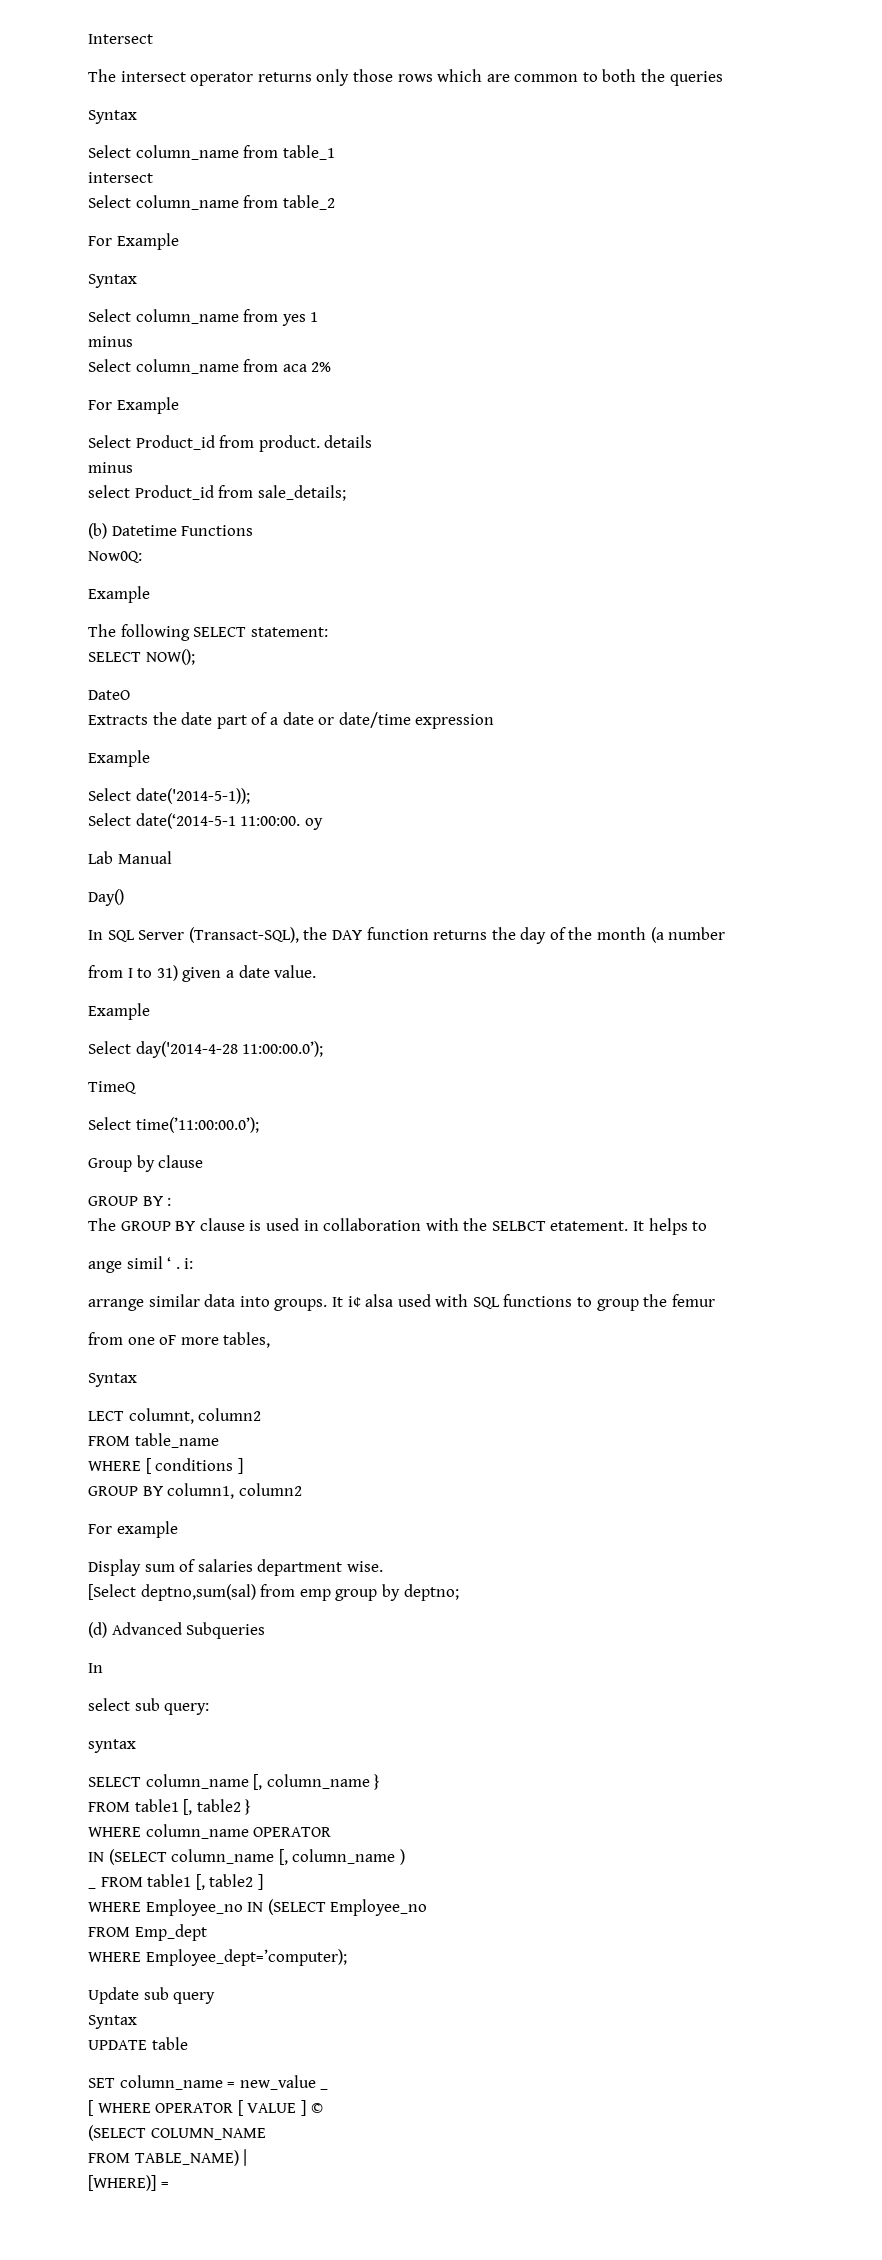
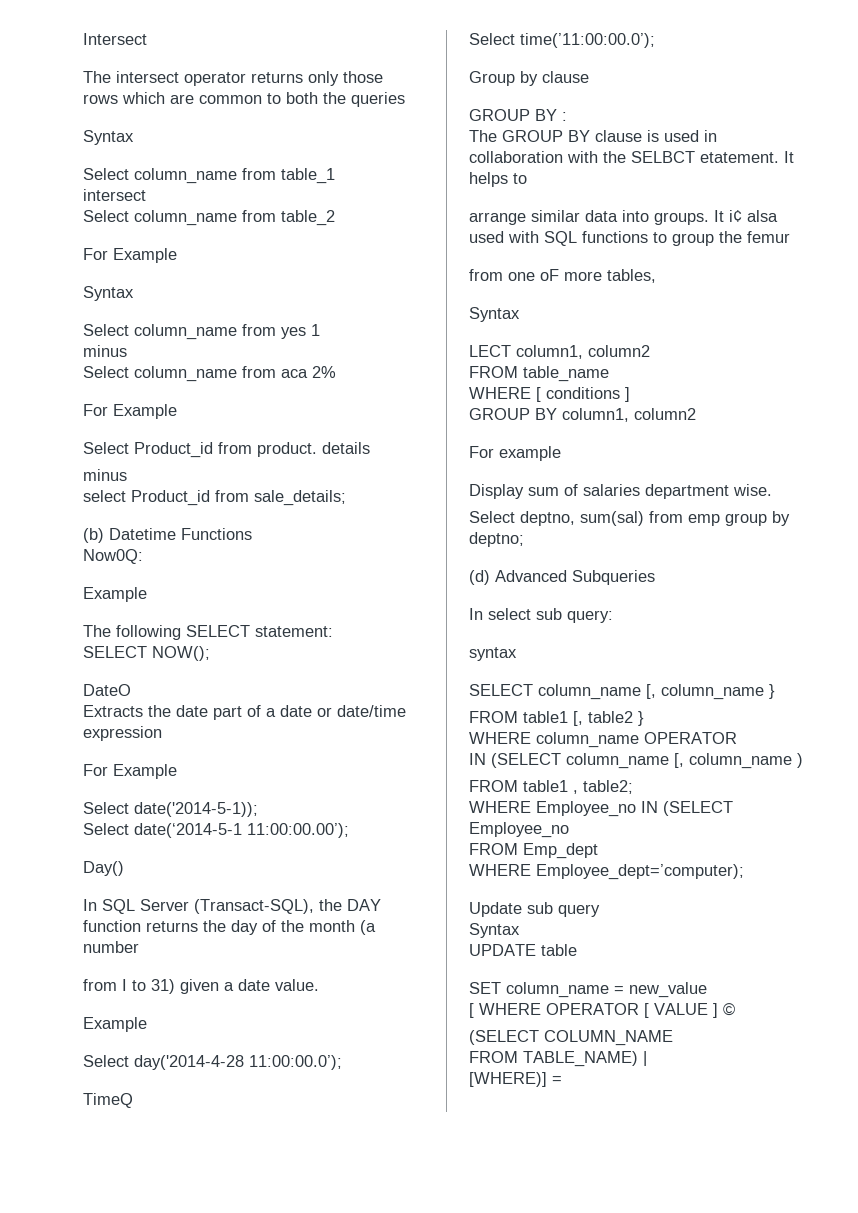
  Extracts the date part of a date or date/time expression
- Example
+ For Example
- Select date(‘2014-5-1 11:00:00. oy
- Lab Manual
+ Select date(‘2014-5-1 11:00:00.00’);
- ange simil ‘ . i:
- LECT columnt, column2
+ LECT column1, column2
- [Select deptno,sum(sal) from emp group by deptno;
+ Select deptno, sum(sal) from emp group by deptno;
  (d) Advanced Subqueries
- In
- select sub query:
+ In select sub query:
- _ FROM table1 [, table2 ]
+ FROM table1 , table2;
- SET column_name = new_value _
+ SET column_name = new_value

